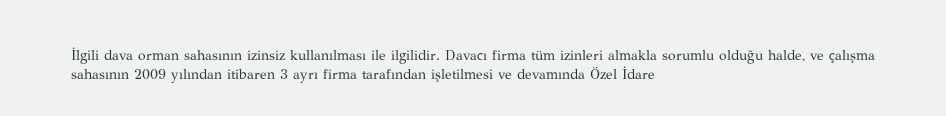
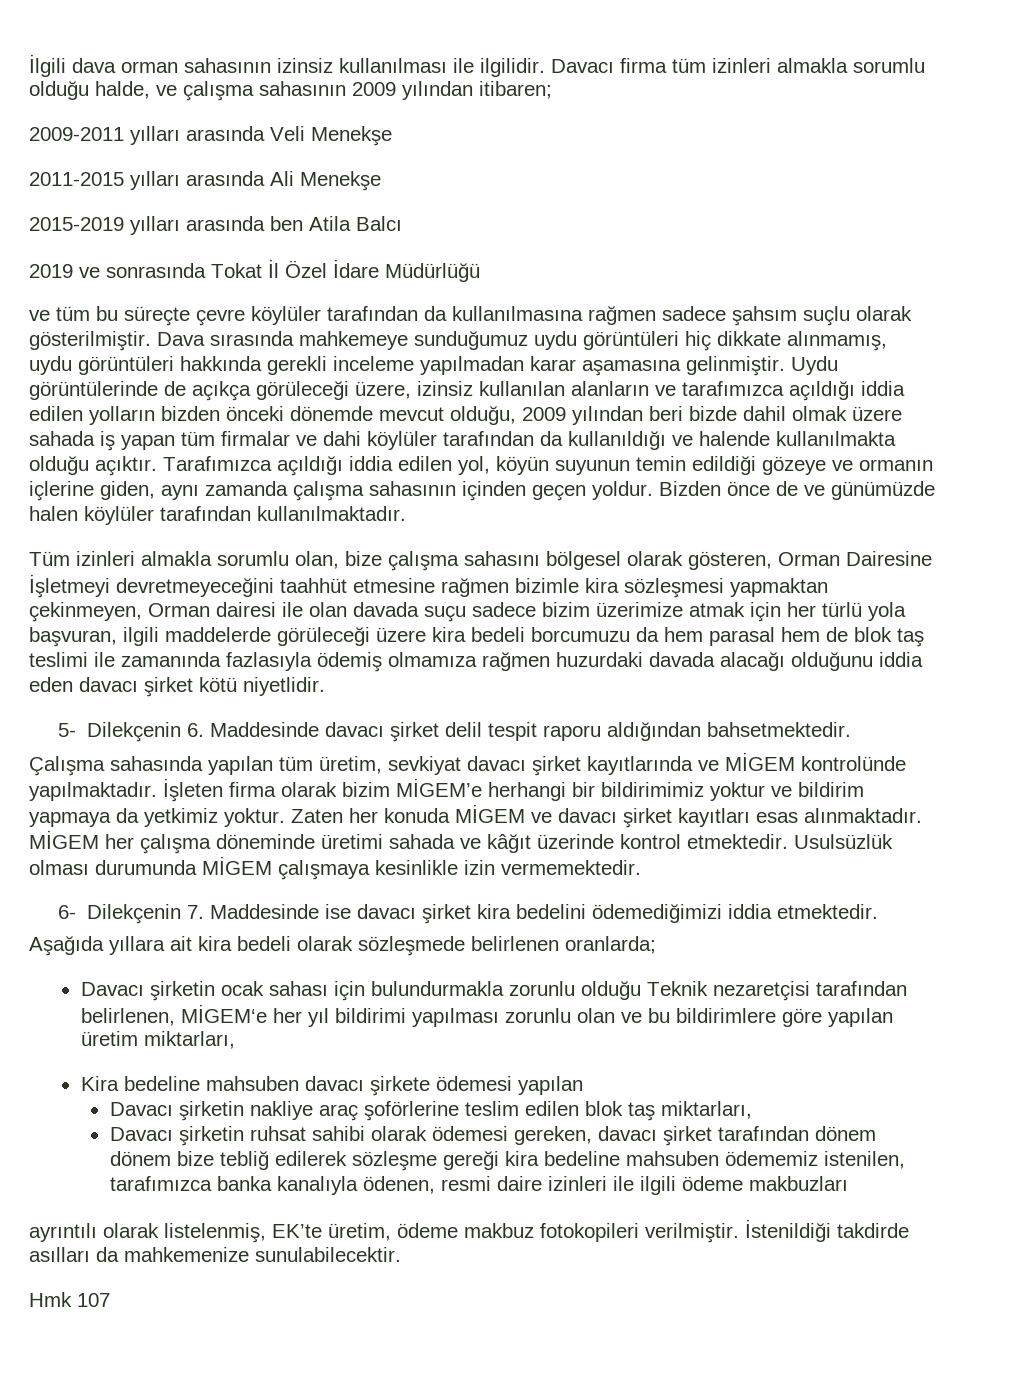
- Davacı firma tüm izinleri almakla sorumlu olduğu halde, ve çalışma sahasının 2009 yılından itibaren 3 ayrı firma tarafından işletilmesi ve devamında Özel İdare
+ Davacı firma tüm izinleri almakla sorumlu olduğu halde, ve çalışma sahasının 2009 yılından itibaren;
+ 2009-2011 yılları arasında Veli Menekşe
+ 2011-2015 yılları arasında Ali Menekşe
+ 2015-2019 yılları arasında ben Atila Balcı
+ 2019 ve sonrasında Tokat İl Özel İdare Müdürlüğü
+ ve tüm bu süreçte çevre köylüler tarafından da kullanılmasına rağmen sadece şahsım suçlu olarak gösterilmiştir. Dava sırasında mahkemeye sunduğumuz uydu görüntüleri hiç dikkate alınmamış, uydu görüntüleri hakkında gerekli inceleme yapılmadan karar aşamasına gelinmiştir. Uydu görüntülerinde de açıkça görüleceği üzere, izinsiz kullanılan alanların ve tarafımızca açıldığı iddia edilen yolların bizden önceki dönemde mevcut olduğu, 2009 yılından beri bizde dahil olmak üzere sahada iş yapan tüm firmalar ve dahi köylüler tarafından da kullanıldığı ve halende kullanılmakta olduğu açıktır. Tarafımızca açıldığı iddia edilen yol, köyün suyunun temin edildiği gözeye ve ormanın içlerine giden, aynı zamanda çalışma sahasının içinden geçen yoldur. Bizden önce de ve günümüzde halen köylüler tarafından kullanılmaktadır.
+ Tüm izinleri almakla sorumlu olan, bize çalışma sahasını bölgesel olarak gösteren, Orman Dairesine İşletmeyi devretmeyeceğini taahhüt etmesine rağmen bizimle kira sözleşmesi yapmaktan çekinmeyen, Orman dairesi ile olan davada suçu sadece bizim üzerimize atmak için her türlü yola başvuran, ilgili maddelerde görüleceği üzere kira bedeli borcumuzu da hem parasal hem de blok taş teslimi ile zamanında fazlasıyla ödemiş olmamıza rağmen huzurdaki davada alacağı olduğunu iddia eden davacı şirket kötü niyetlidir.
+ 5- Dilekçenin 6. Maddesinde davacı şirket delil tespit raporu aldığından bahsetmektedir.
+ Çalışma sahasında yapılan tüm üretim, sevkiyat davacı şirket kayıtlarında ve MİGEM kontrolünde yapılmaktadır. İşleten firma olarak bizim MİGEM’e herhangi bir bildirimimiz yoktur ve bildirim yapmaya da yetkimiz yoktur. Zaten her konuda MİGEM ve davacı şirket kayıtları esas alınmaktadır. MİGEM her çalışma döneminde üretimi sahada ve kâğıt üzerinde kontrol etmektedir. Usulsüzlük olması durumunda MİGEM çalışmaya kesinlikle izin vermemektedir.
+ 6- Dilekçenin 7. Maddesinde ise davacı şirket kira bedelini ödemediğimizi iddia etmektedir.
+ Aşağıda yıllara ait kira bedeli olarak sözleşmede belirlenen oranlarda;
+ Davacı şirketin ocak sahası için bulundurmakla zorunlu olduğu Teknik nezaretçisi tarafından belirlenen, MİGEM‘e her yıl bildirimi yapılması zorunlu olan ve bu bildirimlere göre yapılan üretim miktarları,
+ Kira bedeline mahsuben davacı şirkete ödemesi yapılan
+ Davacı şirketin nakliye araç şoförlerine teslim edilen blok taş miktarları,
+ Davacı şirketin ruhsat sahibi olarak ödemesi gereken, davacı şirket tarafından dönem dönem bize tebliğ edilerek sözleşme gereği kira bedeline mahsuben ödememiz istenilen, tarafımızca banka kanalıyla ödenen, resmi daire izinleri ile ilgili ödeme makbuzları
+ ayrıntılı olarak listelenmiş, EK’te üretim, ödeme makbuz fotokopileri verilmiştir. İstenildiği takdirde asılları da mahkemenize sunulabilecektir.
+ Hmk 107

